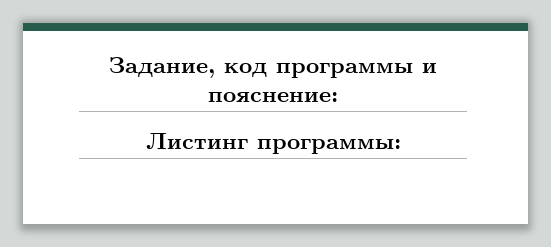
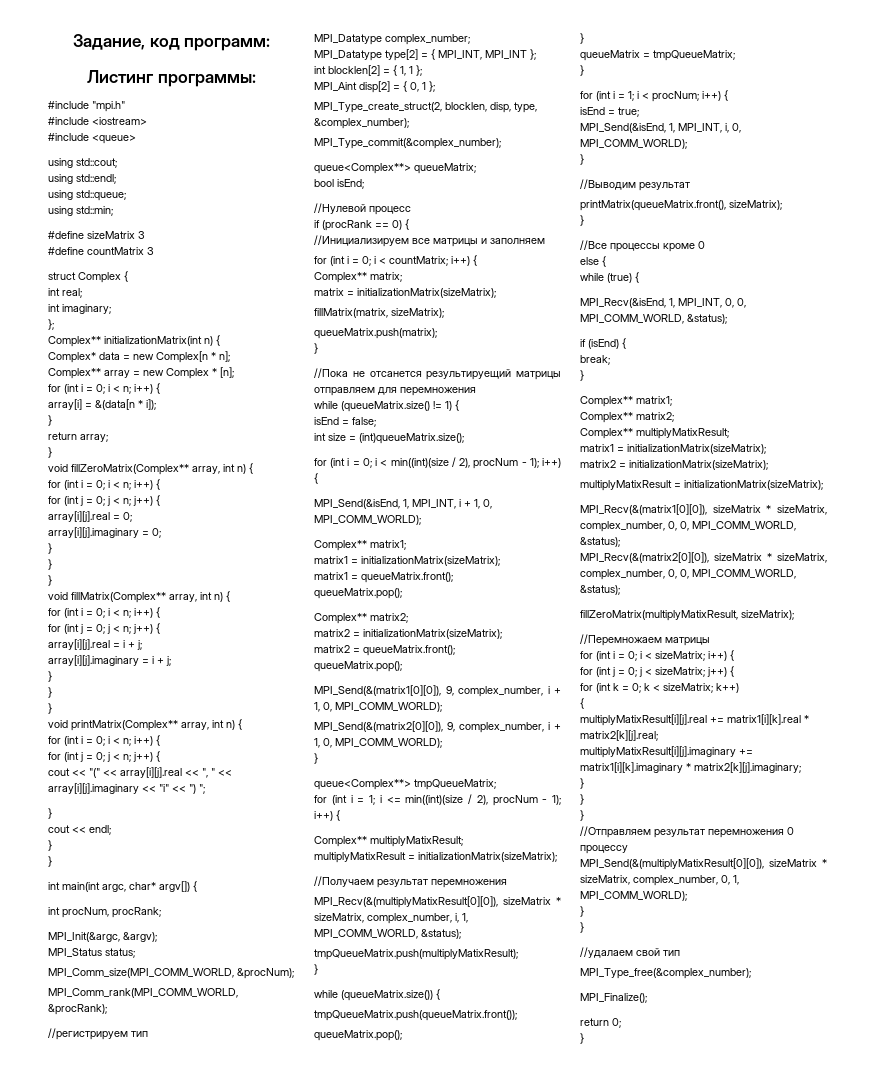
- Задание, код программы и пояснение:
+ Задание, код программ:
+ #include "mpi.h"
+ #include <iostream>
+ #include <queue>
+ using std::cout;
+ using std::endl;
+ using std::queue;
+ using std::min;
+ #define sizeMatrix 3
+ #define countMatrix 3
+ struct Complex {
+ int real;
+ int imaginary;
+ };
+ Complex** initializationMatrix(int n) {
+ Complex* data = new Complex[n * n];
+ Complex** array = new Complex * [n];
+ for (int i = 0; i < n; i++) {
+ array[i] = &(data[n * i]);
+ }
+ return array;
+ }
+ void fillZeroMatrix(Complex** array, int n) {
+ for (int i = 0; i < n; i++) {
+ for (int j = 0; j < n; j++) {
+ array[i][j].real = 0;
+ array[i][j].imaginary = 0;
+ }
+ }
+ }
+ void fillMatrix(Complex** array, int n) {
+ for (int i = 0; i < n; i++) {
+ for (int j = 0; j < n; j++) {
+ array[i][j].real = i + j;
+ array[i][j].imaginary = i + j;
+ }
+ }
+ }
+ void printMatrix(Complex** array, int n) {
+ for (int i = 0; i < n; i++) {
+ for (int j = 0; j < n; j++) {
+ cout << "(" << array[i][j].real << ", " << array[i][j].imaginary << "i" << ") ";
+ }
+ cout << endl;
+ }
+ }
+ int main(int argc, char* argv[]) {
+ int procNum, procRank;
+ MPI_Init(&argc, &argv);
+ MPI_Status status;
+ MPI_Comm_size(MPI_COMM_WORLD, &procNum);
+ MPI_Comm_rank(MPI_COMM_WORLD, &procRank);
+ //регистрируем тип
+ MPI_Datatype complex_number;
+ MPI_Datatype type[2] = { MPI_INT, MPI_INT };
+ int blocklen[2] = { 1, 1 };
+ MPI_Aint disp[2] = { 0, 1 };
+ MPI_Type_create_struct(2, blocklen, disp, type, &complex_number);
+ MPI_Type_commit(&complex_number);
+ queue<Complex**> queueMatrix;
+ bool isEnd;
+ //Нулевой процесс
+ if (procRank == 0) {
+ //Инициализируем все матрицы и заполняем
+ for (int i = 0; i < countMatrix; i++) {
+ Complex** matrix;
+ matrix = initializationMatrix(sizeMatrix);
+ fillMatrix(matrix, sizeMatrix);
+ queueMatrix.push(matrix);
+ }
+ //Пока не отсанется результируещий матрицы отправляем для перемножения
+ while (queueMatrix.size() != 1) {
+ isEnd = false;
+ int size = (int)queueMatrix.size();
+ for (int i = 0; i < min((int)(size / 2), procNum - 1); i++) {
+ MPI_Send(&isEnd, 1, MPI_INT, i + 1, 0, MPI_COMM_WORLD);
+ Complex** matrix1;
+ matrix1 = initializationMatrix(sizeMatrix);
+ matrix1 = queueMatrix.front();
+ queueMatrix.pop();
+ Complex** matrix2;
+ matrix2 = initializationMatrix(sizeMatrix);
+ matrix2 = queueMatrix.front();
+ queueMatrix.pop();
+ MPI_Send(&(matrix1[0][0]), 9, complex_number, i + 1, 0, MPI_COMM_WORLD);
+ MPI_Send(&(matrix2[0][0]), 9, complex_number, i + 1, 0, MPI_COMM_WORLD);
+ }
+ queue<Complex**> tmpQueueMatrix;
+ for (int i = 1; i <= min((int)(size / 2), procNum - 1); i++) {
+ Complex** multiplyMatixResult;
+ multiplyMatixResult = initializationMatrix(sizeMatrix);
+ //Получаем результат перемножения
+ MPI_Recv(&(multiplyMatixResult[0][0]), sizeMatrix * sizeMatrix, complex_number, i, 1, MPI_COMM_WORLD, &status);
+ tmpQueueMatrix.push(multiplyMatixResult);
+ }
+ while (queueMatrix.size()) {
+ tmpQueueMatrix.push(queueMatrix.front());
+ queueMatrix.pop();
+ }
+ queueMatrix = tmpQueueMatrix;
+ }
+ for (int i = 1; i < procNum; i++) {
+ isEnd = true;
+ MPI_Send(&isEnd, 1, MPI_INT, i, 0, MPI_COMM_WORLD);
+ }
+ //Выводим результат
+ printMatrix(queueMatrix.front(), sizeMatrix);
+ }
+ //Все процессы кроме 0
+ else {
+ while (true) {
+ MPI_Recv(&isEnd, 1, MPI_INT, 0, 0, MPI_COMM_WORLD, &status);
+ if (isEnd) {
+ break;
+ }
+ Complex** matrix1;
+ Complex** matrix2;
+ Complex** multiplyMatixResult;
+ matrix1 = initializationMatrix(sizeMatrix);
+ matrix2 = initializationMatrix(sizeMatrix);
+ multiplyMatixResult = initializationMatrix(sizeMatrix);
+ MPI_Recv(&(matrix1[0][0]), sizeMatrix * sizeMatrix, complex_number, 0, 0, MPI_COMM_WORLD, &status);
+ MPI_Recv(&(matrix2[0][0]), sizeMatrix * sizeMatrix, complex_number, 0, 0, MPI_COMM_WORLD, &status);
+ fillZeroMatrix(multiplyMatixResult, sizeMatrix);
+ //Перемножаем матрицы
+ for (int i = 0; i < sizeMatrix; i++) {
+ for (int j = 0; j < sizeMatrix; j++) {
+ for (int k = 0; k < sizeMatrix; k++)
+ {
+ multiplyMatixResult[i][j].real += matrix1[i][k].real * matrix2[k][j].real;
+ multiplyMatixResult[i][j].imaginary += matrix1[i][k].imaginary * matrix2[k][j].imaginary;
+ }
+ }
+ }
+ //Отправляем результат перемножения 0 процессу
+ MPI_Send(&(multiplyMatixResult[0][0]), sizeMatrix * sizeMatrix, complex_number, 0, 1, MPI_COMM_WORLD);
+ }
+ }
+ //удалаем свой тип
+ MPI_Type_free(&complex_number);
+ MPI_Finalize();
+ return 0;
+ }

